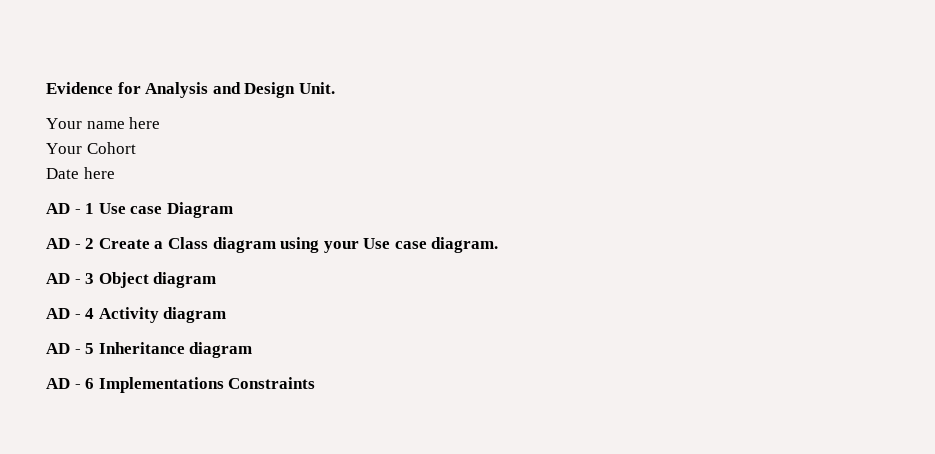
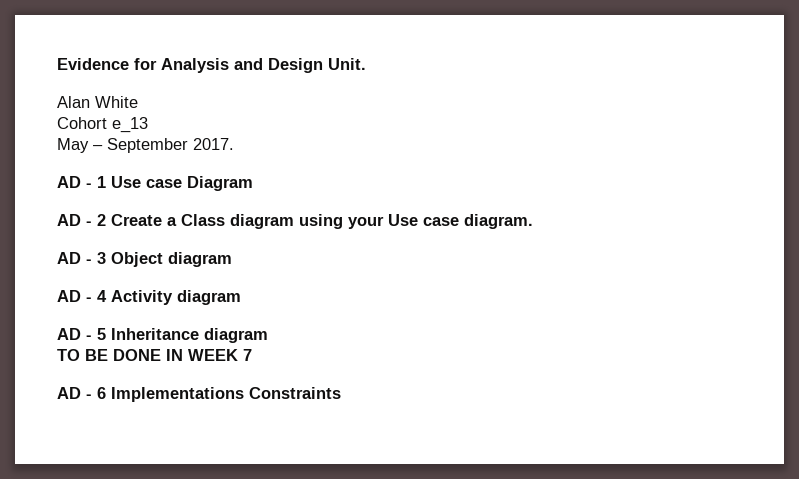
- Your name here
- Your Cohort
- Date here
+ Alan White
+ Cohort e_13
+ May – September 2017.
+ TO BE DONE IN WEEK 7

